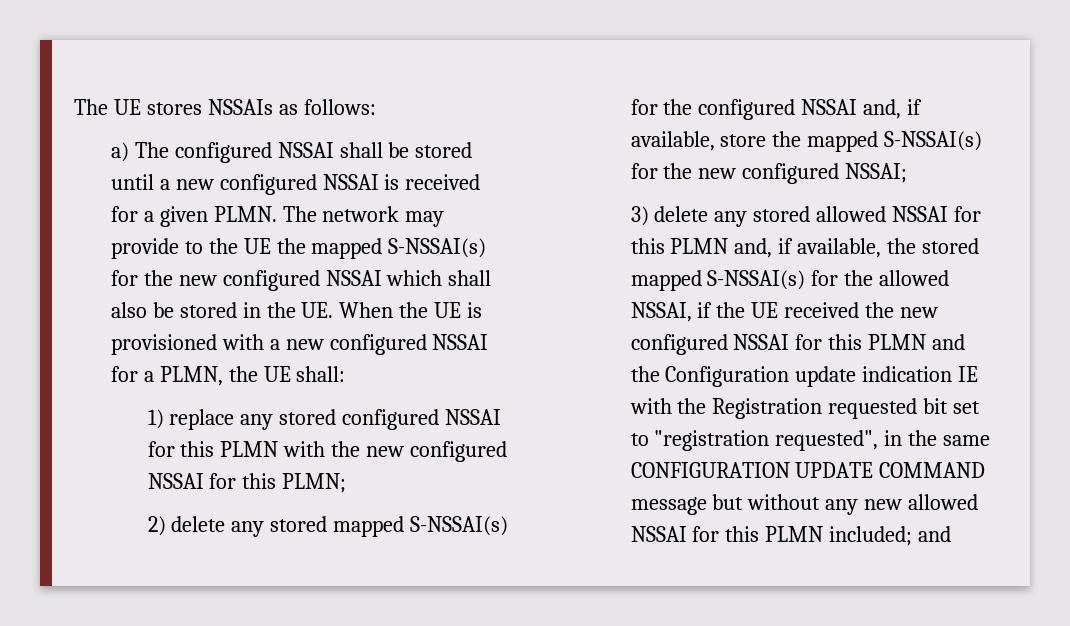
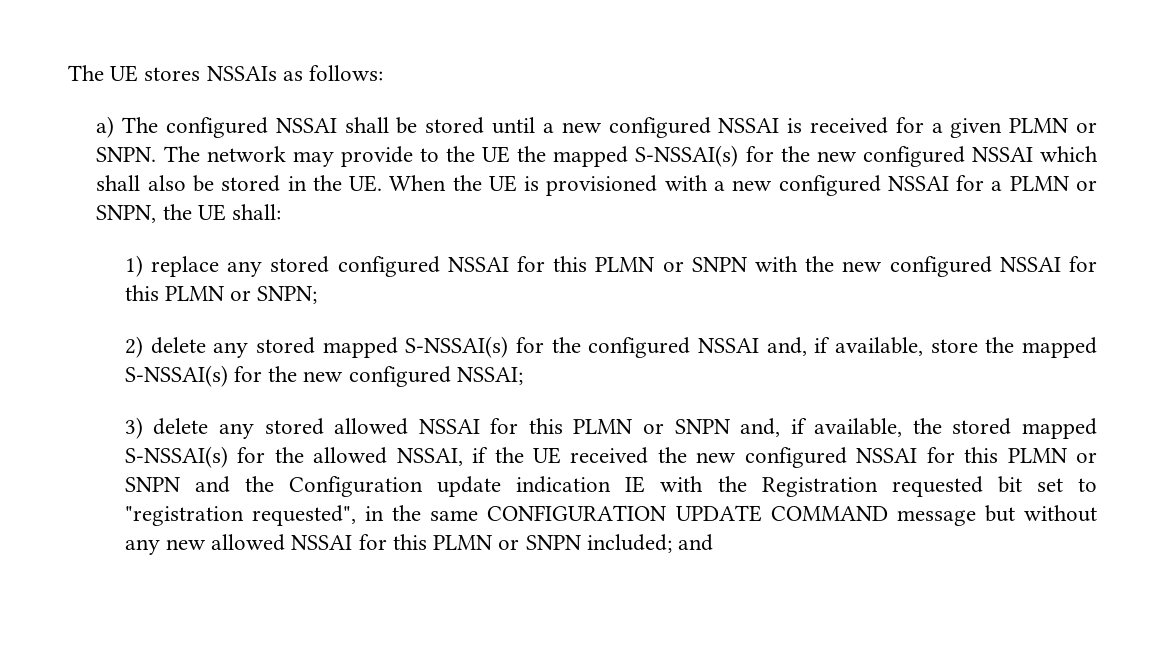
- a) The configured NSSAI shall be stored until a new configured NSSAI is received for a given PLMN.
+ a) The configured NSSAI shall be stored until a new configured NSSAI is received for a given PLMN or SNPN.
- The network may provide to the UE the mapped S-NSSAI(s) for the new configured NSSAI which shall also be stored in the UE. When the UE is provisioned with a new configured NSSAI for a PLMN, the UE shall:
+ The network may provide to the UE the mapped S-NSSAI(s) for the new configured NSSAI which shall also be stored in the UE. When the UE is provisioned with a new configured NSSAI for a PLMN or SNPN, the UE shall:
- 1) replace any stored configured NSSAI for this PLMN with the new configured NSSAI for this PLMN;
+ 1) replace any stored configured NSSAI for this PLMN or SNPN with the new configured NSSAI for this PLMN or SNPN;
- 3) delete any stored allowed NSSAI for this PLMN and, if available, the stored mapped S-NSSAI(s) for the allowed NSSAI, if the UE received the new configured NSSAI for this PLMN and the Configuration update indication IE with the Registration requested bit set to "registration requested", in the same CONFIGURATION UPDATE COMMAND message but without any new allowed NSSAI for this PLMN included;
+ 3) delete any stored allowed NSSAI for this PLMN or SNPN and, if available, the stored mapped S-NSSAI(s) for the allowed NSSAI, if the UE received the new configured NSSAI for this PLMN or SNPN and the Configuration update indication IE with the Registration requested bit set to "registration requested", in the same CONFIGURATION UPDATE COMMAND message but without any new allowed NSSAI for this PLMN or SNPN included;

